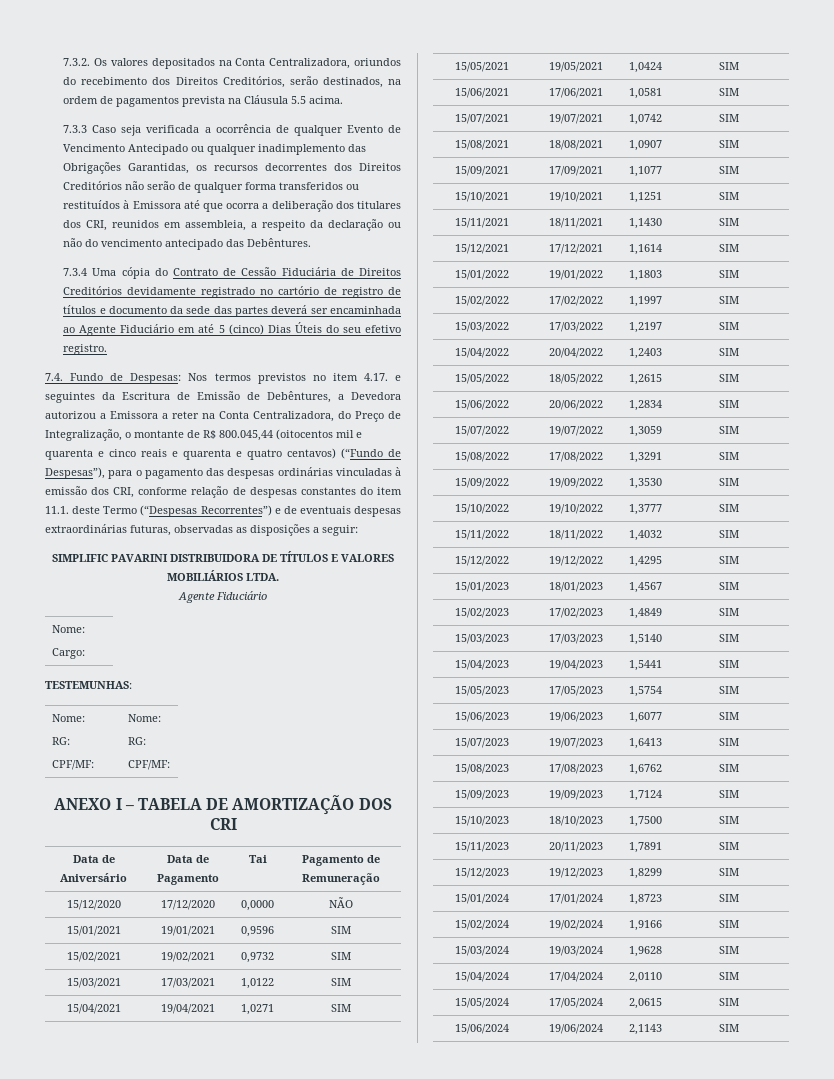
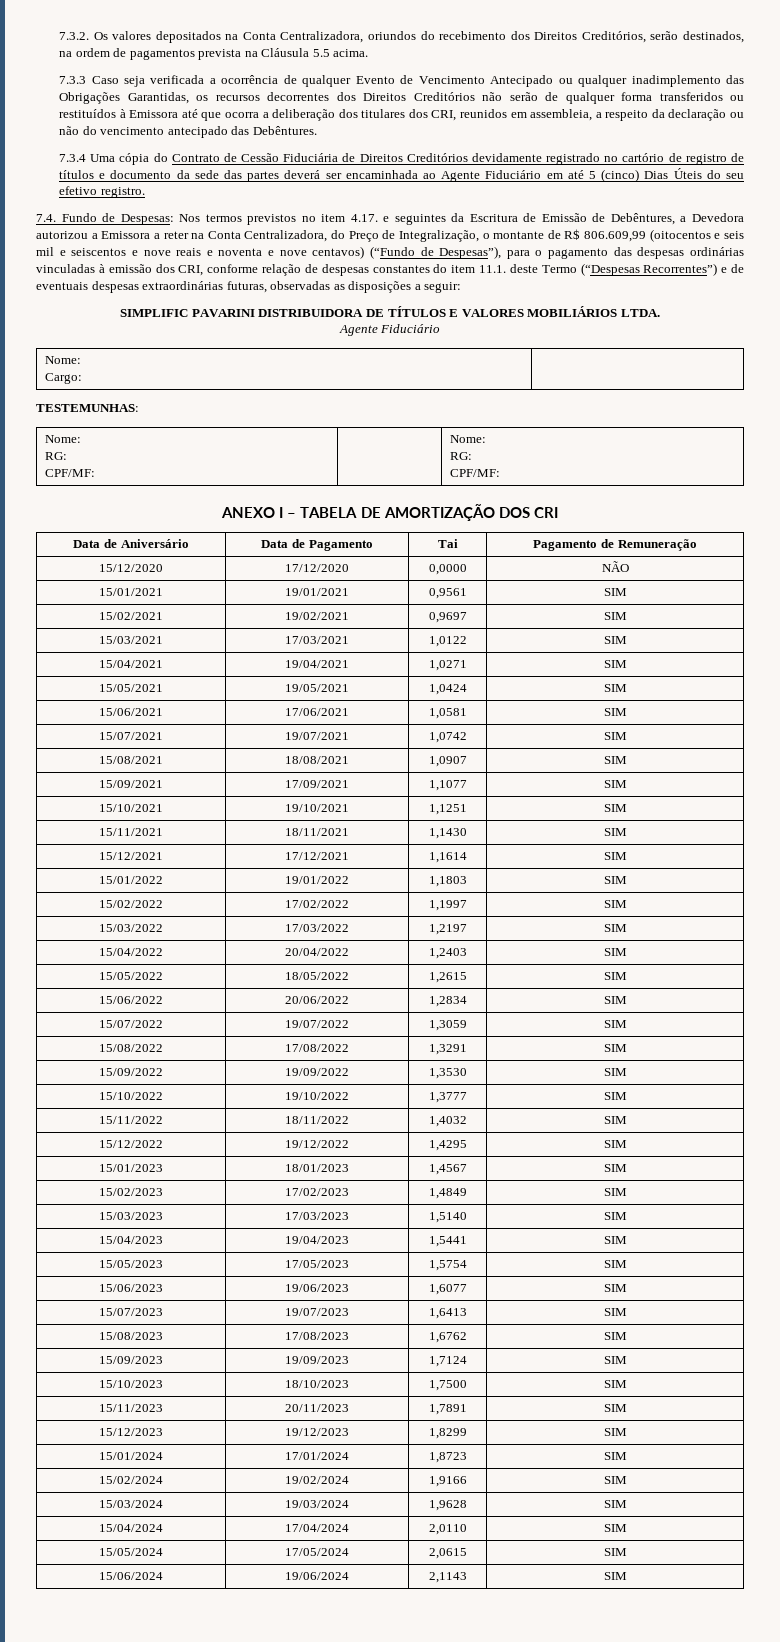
- Nos termos previstos no item 4.17. e seguintes da Escritura de Emissão de Debêntures, a Devedora autorizou a Emissora a reter na Conta Centralizadora, do Preço de Integralização, o montante de R$ 800.045,44 (oitocentos mil e quarenta e cinco reais e quarenta e quatro centavos) (“Fundo de Despesas”), para o pagamento das despesas ordinárias vinculadas à emissão dos CRI, conforme relação de despesas constantes do item 11.1. deste Termo (“Despesas Recorrentes”) e de eventuais despesas extraordinárias futuras, observadas as disposições a seguir:
+ Nos termos previstos no item 4.17. e seguintes da Escritura de Emissão de Debêntures, a Devedora autorizou a Emissora a reter na Conta Centralizadora, do Preço de Integralização, o montante de R$ 806.609,99 (oitocentos e seis mil e seiscentos e nove reais e noventa e nove centavos) (“Fundo de Despesas”), para o pagamento das despesas ordinárias vinculadas à emissão dos CRI, conforme relação de despesas constantes do item 11.1. deste Termo (“Despesas Recorrentes”) e de eventuais despesas extraordinárias futuras, observadas as disposições a seguir:
- 15/01/2021 | 19/01/2021 | 0,9596 | SIM
+ 15/01/2021 | 19/01/2021 | 0,9561 | SIM
- 15/02/2021 | 19/02/2021 | 0,9732 | SIM
+ 15/02/2021 | 19/02/2021 | 0,9697 | SIM

